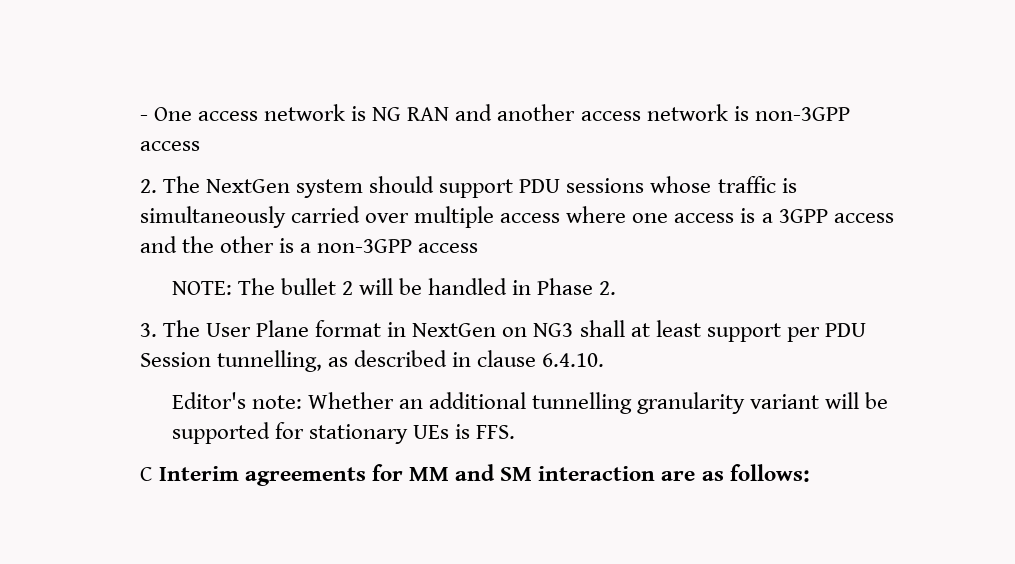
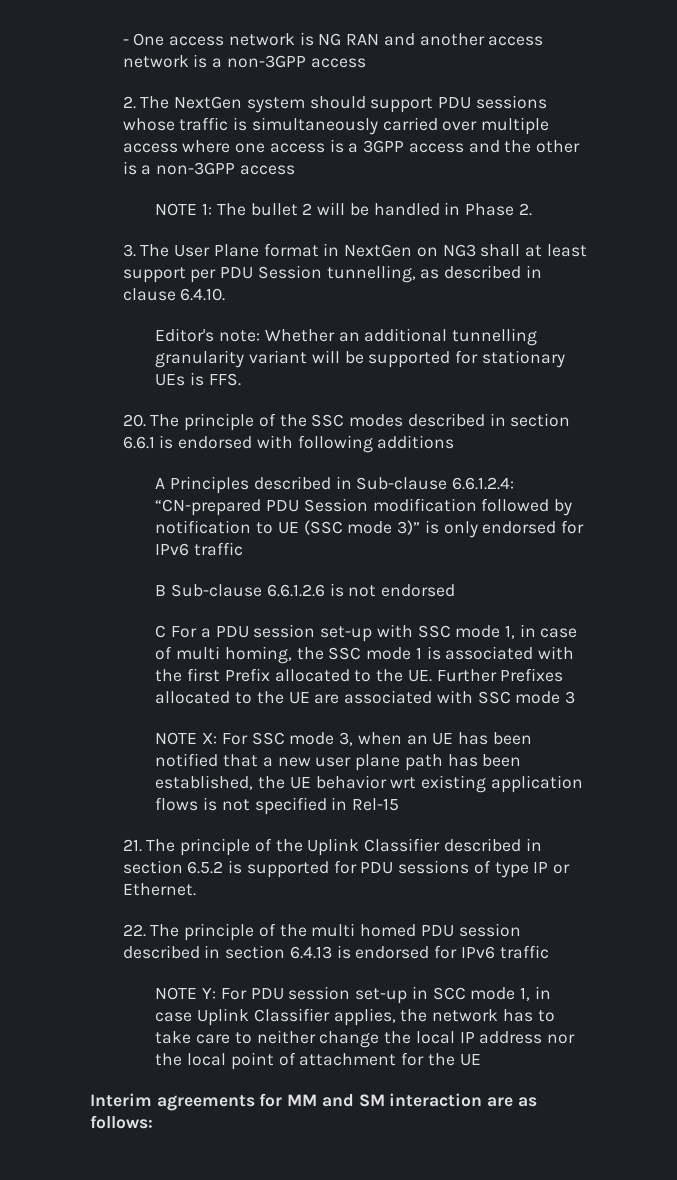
- - One access network is NG RAN and another access network is non-3GPP access
+ - One access network is NG RAN and another access network is a non-3GPP access
- NOTE: The bullet 2 will be handled in Phase 2.
+ NOTE 1: The bullet 2 will be handled in Phase 2.
- C Interim agreements for MM and SM interaction are as follows:
+ 20. The principle of the SSC modes described in section 6.6.1 is endorsed with following additions
+ A Principles described in Sub-clause 6.6.1.2.4: “CN-prepared PDU Session modification followed by notification to UE (SSC mode 3)” is only endorsed for IPv6 traffic
+ B Sub-clause 6.6.1.2.6 is not endorsed
+ C For a PDU session set-up with SSC mode 1, in case of multi homing, the SSC mode 1 is associated with the first Prefix allocated to the UE. Further Prefixes allocated to the UE are associated with SSC mode 3
+ NOTE X: For SSC mode 3, when an UE has been notified that a new user plane path has been established, the UE behavior wrt existing application flows is not specified in Rel-15
+ 21. The principle of the Uplink Classifier described in section 6.5.2 is supported for PDU sessions of type IP or Ethernet.
+ 22. The principle of the multi homed PDU session described in section 6.4.13 is endorsed for IPv6 traffic
+ NOTE Y: For PDU session set-up in SCC mode 1, in case Uplink Classifier applies, the network has to take care to neither change the local IP address nor the local point of attachment for the UE
+ Interim agreements for MM and SM interaction are as follows:

